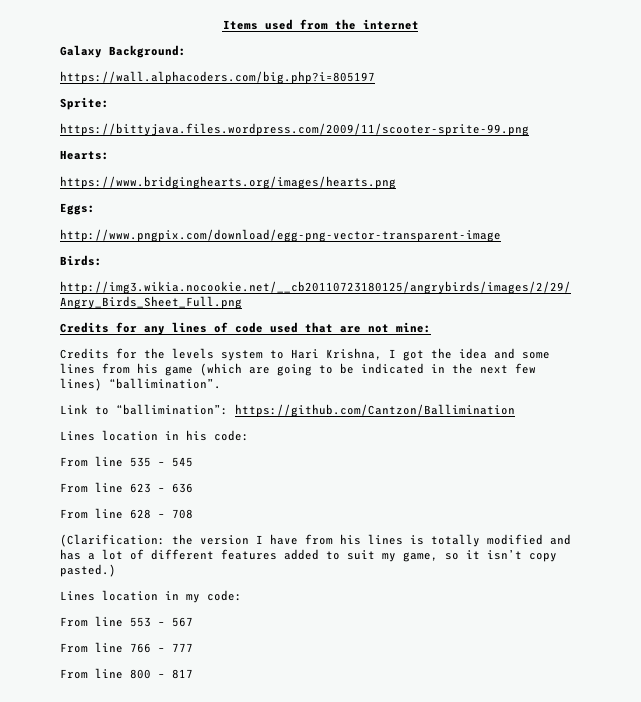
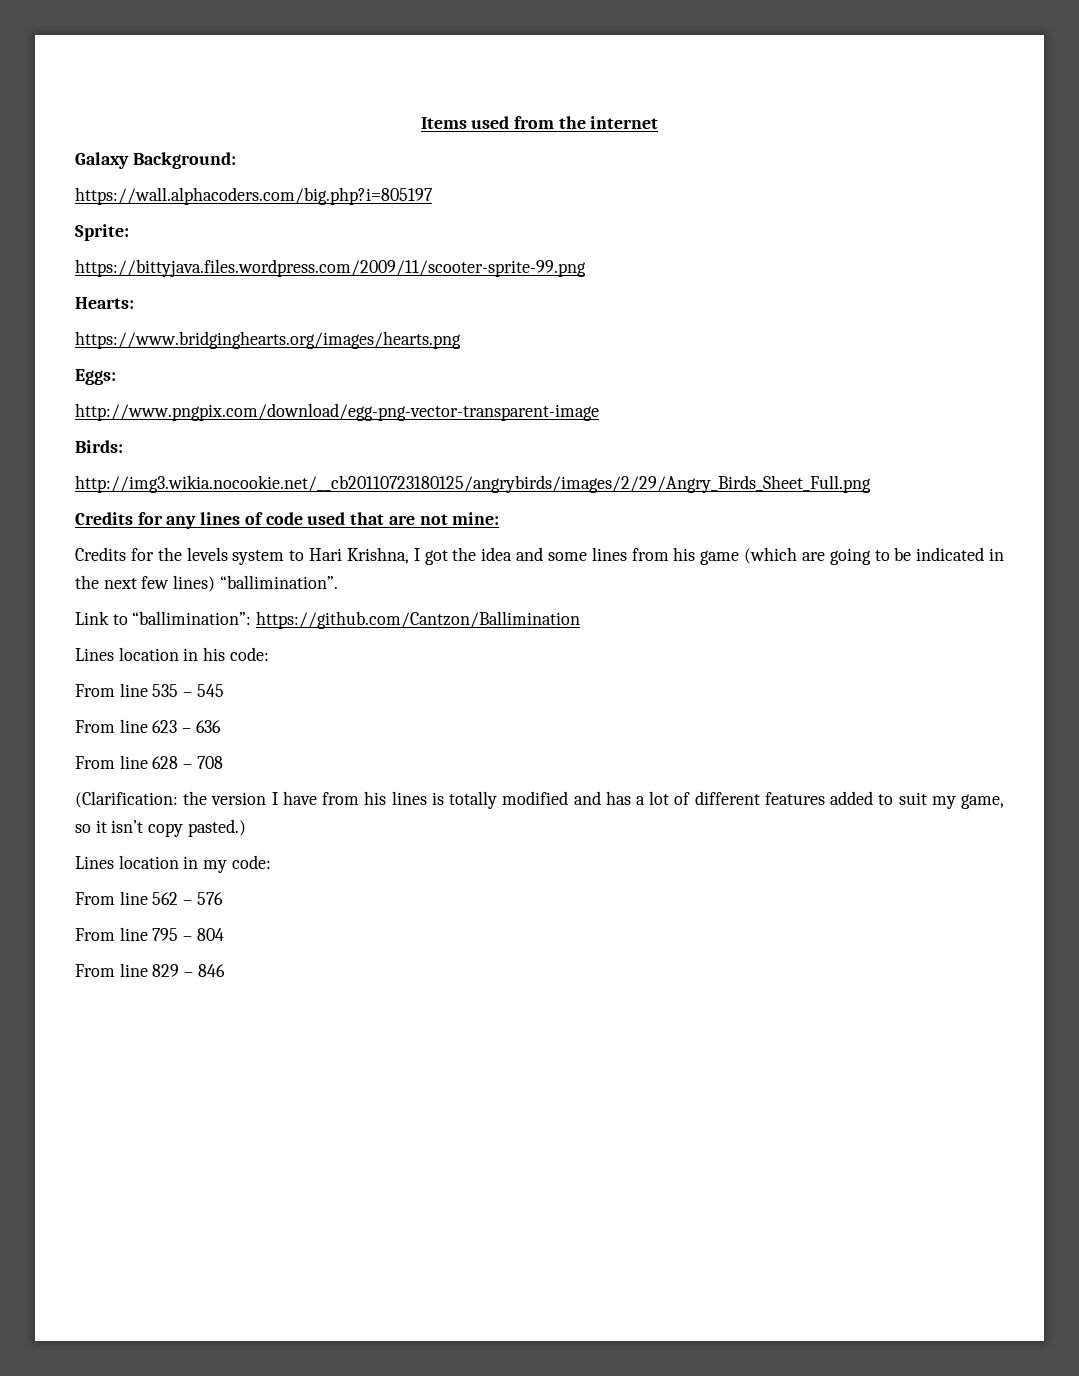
- From line 553 – 567
- From line 766 – 777
- From line 800 – 817
+ From line 562 – 576
+ From line 795 – 804
+ From line 829 – 846

